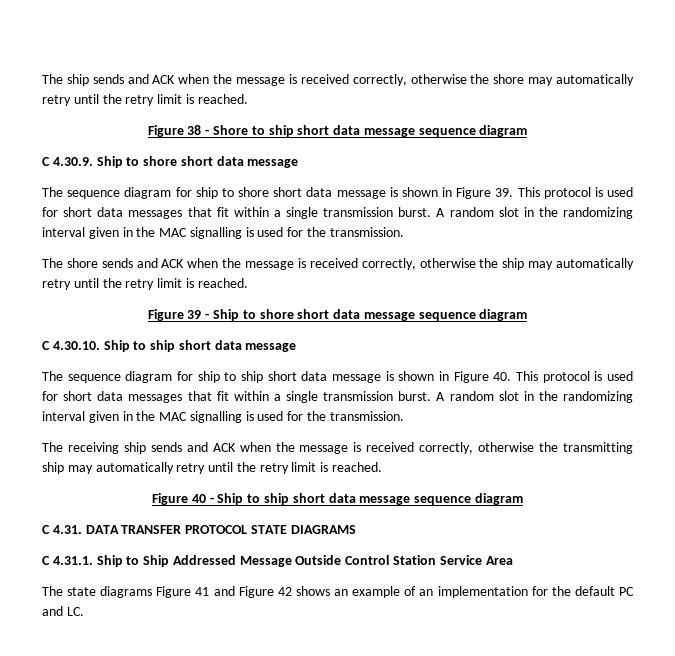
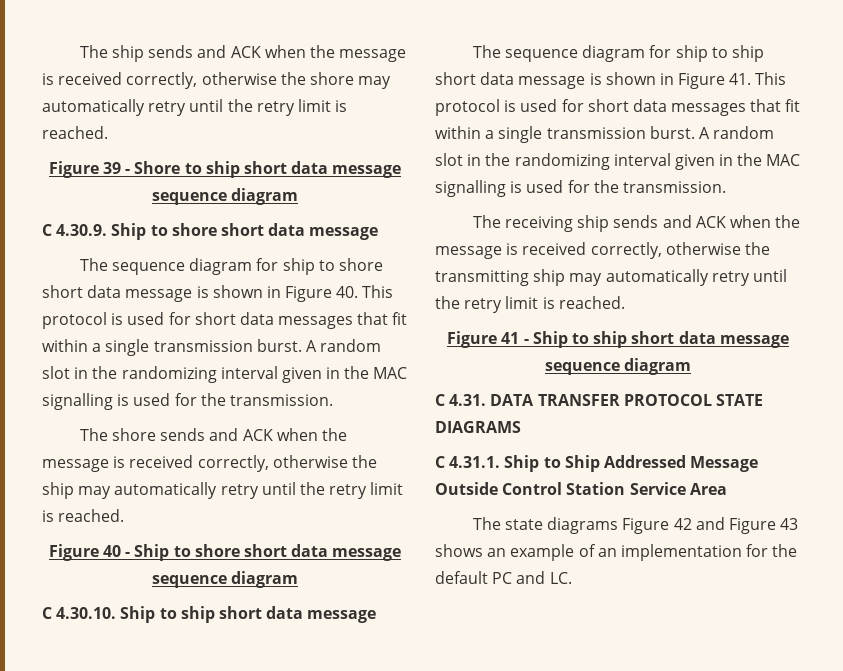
- Figure 38 - Shore to ship short data message sequence diagram
+ Figure 39 - Shore to ship short data message sequence diagram
- The sequence diagram for ship to shore short data message is shown in Figure 39. This protocol is used for short data messages that fit within a single transmission burst.
+ The sequence diagram for ship to shore short data message is shown in Figure 40. This protocol is used for short data messages that fit within a single transmission burst.
- Figure 39 - Ship to shore short data message sequence diagram
+ Figure 40 - Ship to shore short data message sequence diagram
- The sequence diagram for ship to ship short data message is shown in Figure 40. This protocol is used for short data messages that fit within a single transmission burst.
+ The sequence diagram for ship to ship short data message is shown in Figure 41. This protocol is used for short data messages that fit within a single transmission burst.
- Figure 40 - Ship to ship short data message sequence diagram
+ Figure 41 - Ship to ship short data message sequence diagram
- The state diagrams Figure 41 and Figure 42 shows an example of an implementation for the default PC and LC.
+ The state diagrams Figure 42 and Figure 43 shows an example of an implementation for the default PC and LC.

